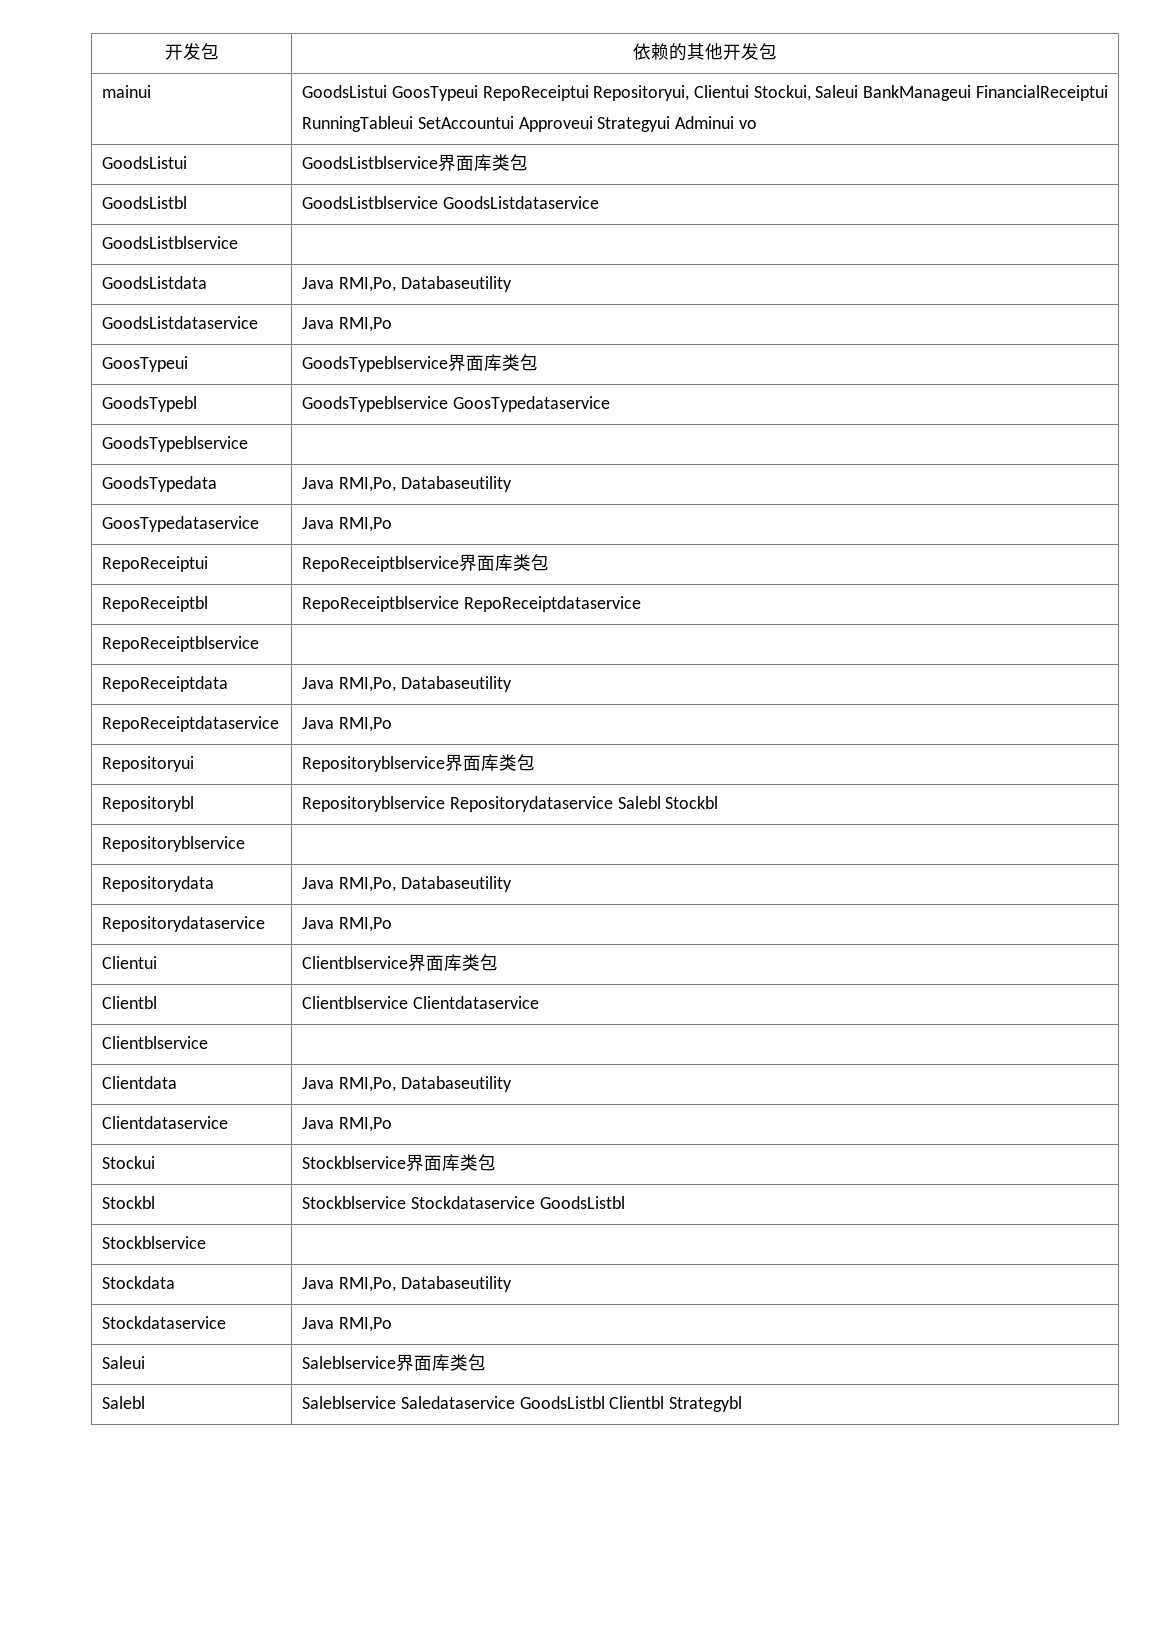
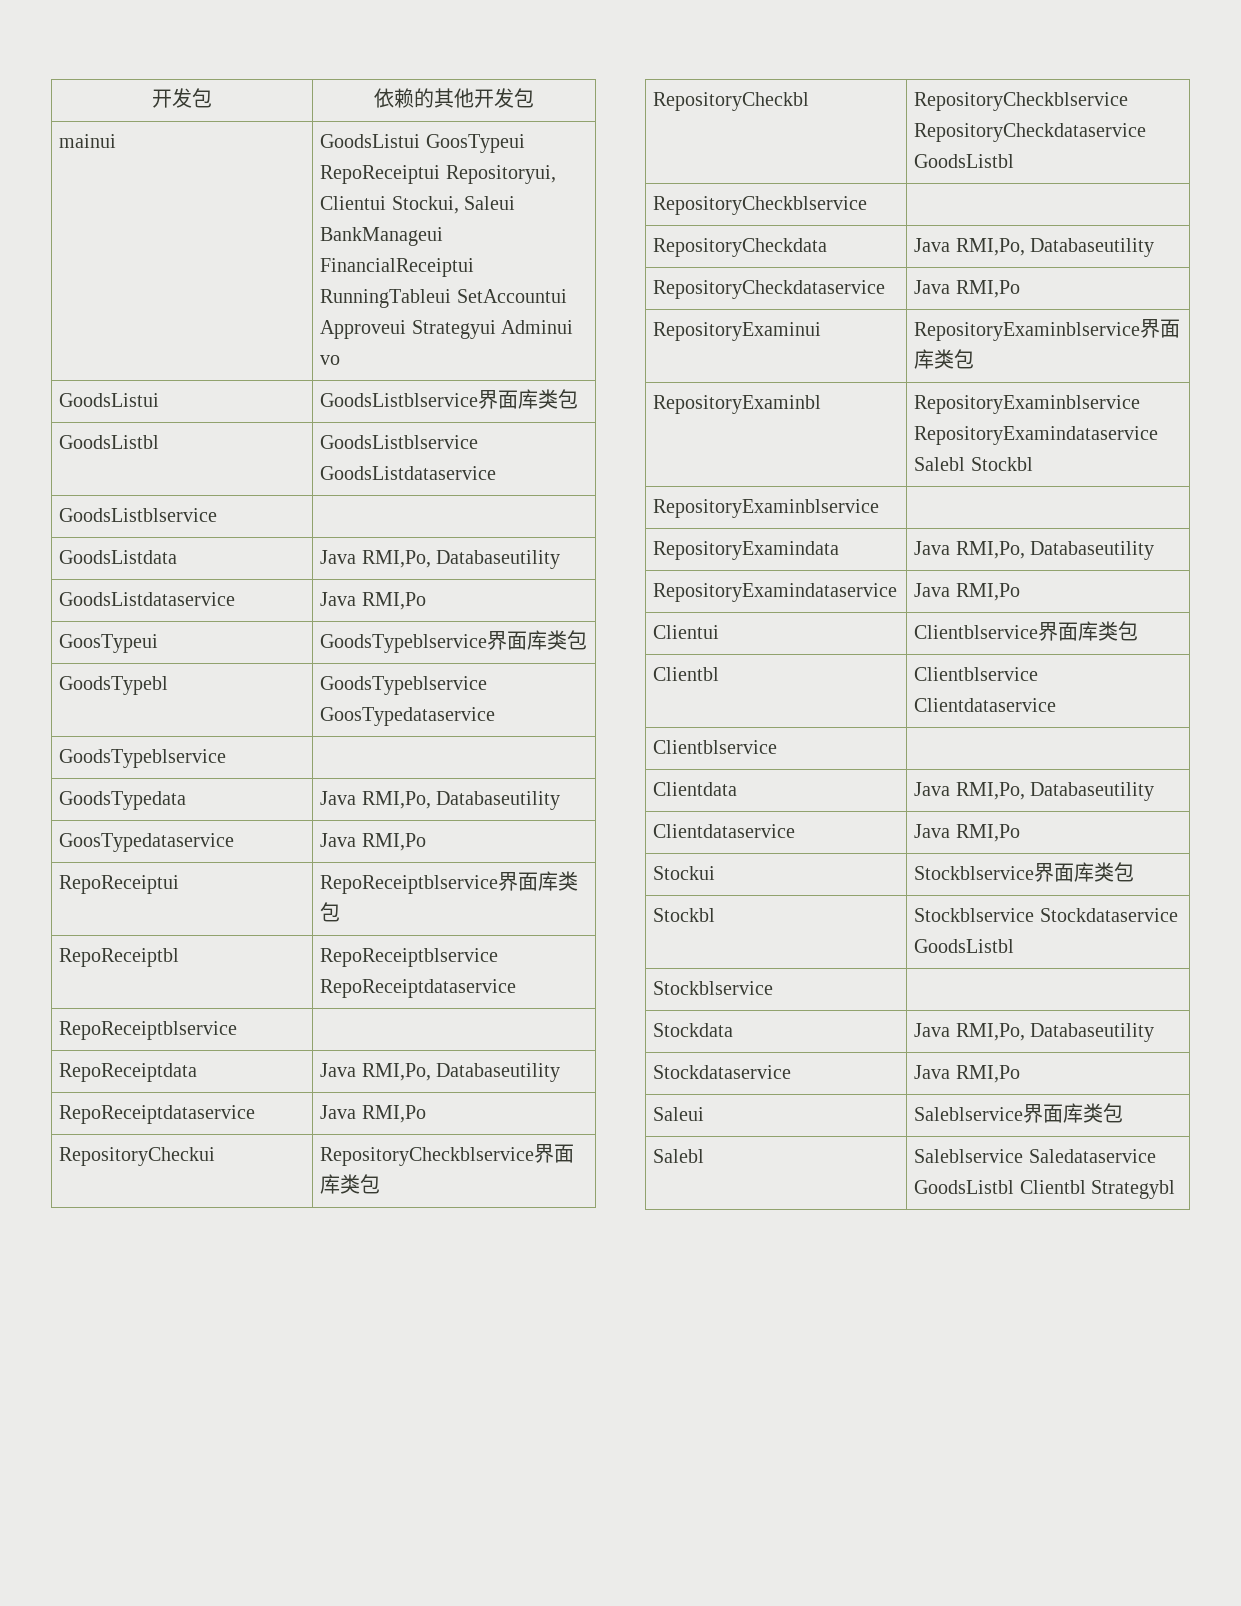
- Repositoryui | Repositoryblservice界面库类包
- Repositorybl | Repositoryblservice Repositorydataservice Salebl Stockbl
- Repositoryblservice |
- Repositorydata | Java RMI,Po, Databaseutility
- Repositorydataservice | Java RMI,Po
+ RepositoryCheckui | RepositoryCheckblservice界面库类包
+ RepositoryCheckbl | RepositoryCheckblservice RepositoryCheckdataservice GoodsListbl
+ RepositoryCheckblservice |
+ RepositoryCheckdata | Java RMI,Po, Databaseutility
+ RepositoryCheckdataservice | Java RMI,Po
+ RepositoryExaminui | RepositoryExaminblservice界面库类包
+ RepositoryExaminbl | RepositoryExaminblservice RepositoryExamindataservice Salebl Stockbl
+ RepositoryExaminblservice |
+ RepositoryExamindata | Java RMI,Po, Databaseutility
+ RepositoryExamindataservice | Java RMI,Po

